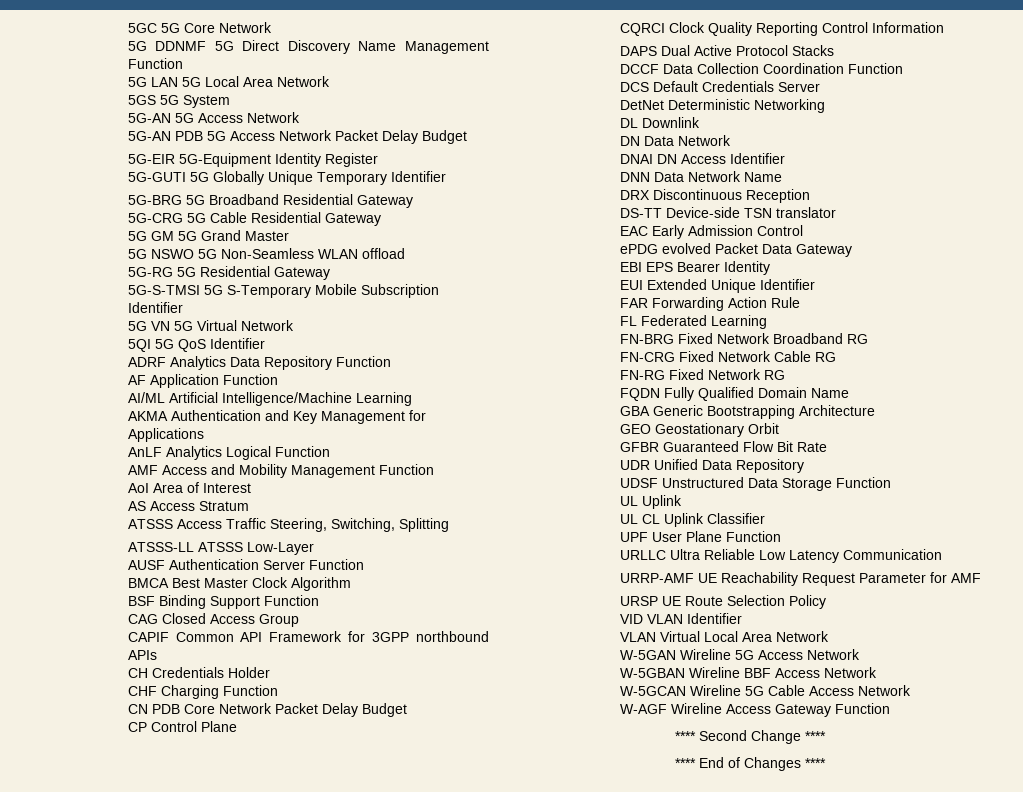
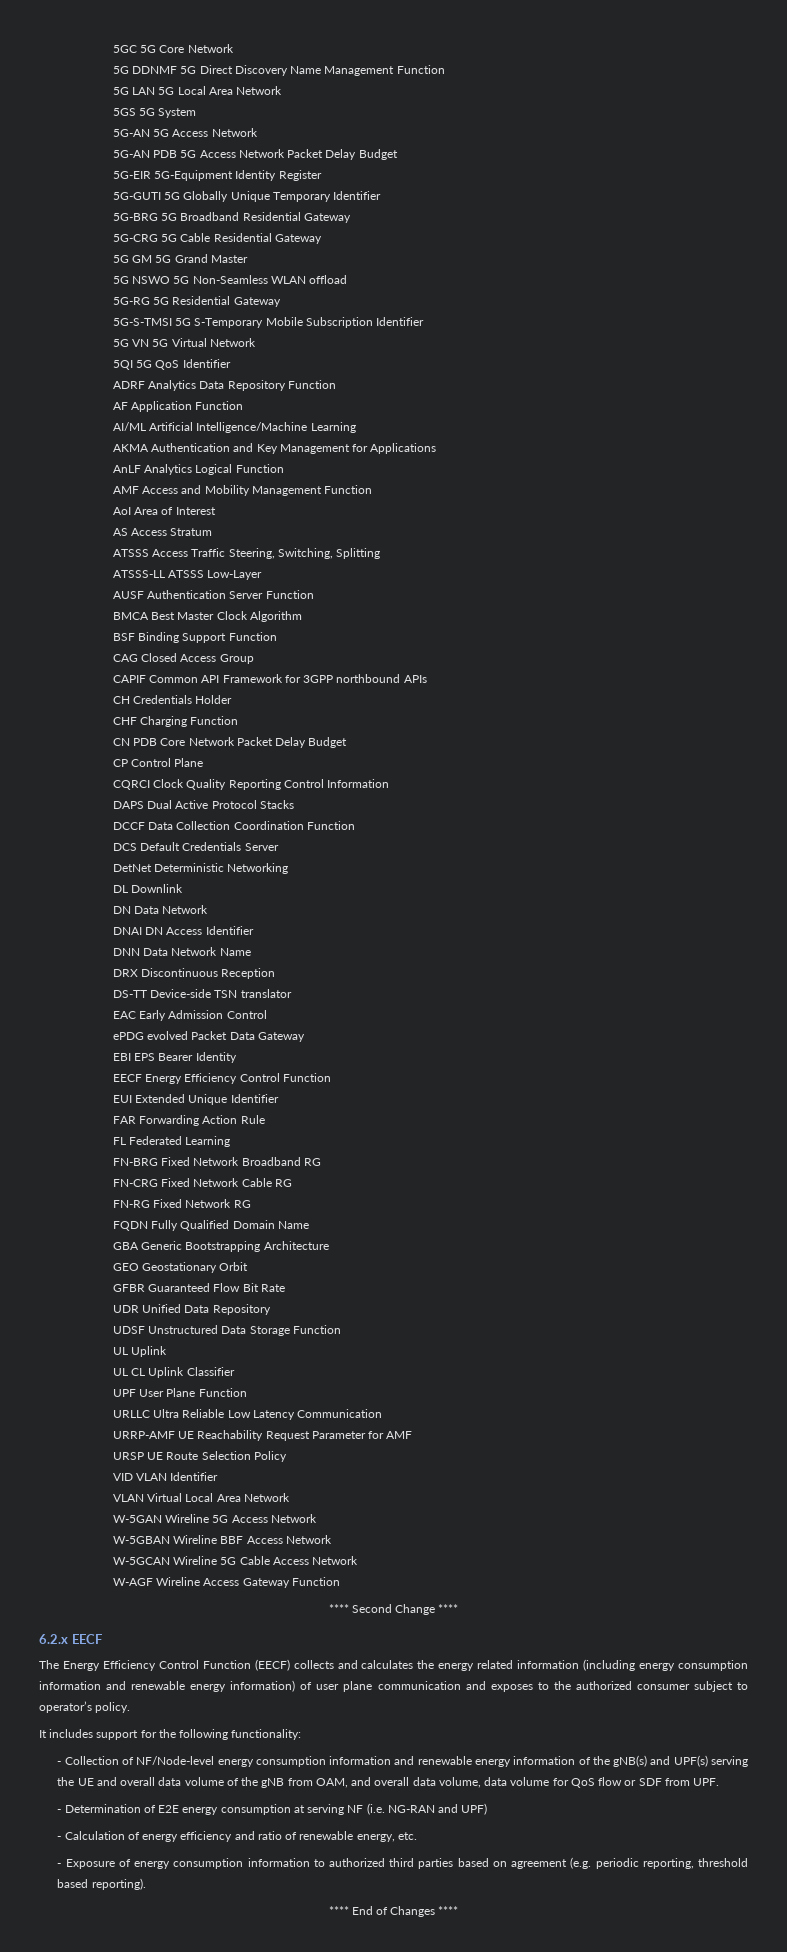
+ EECF Energy Efficiency Control Function
+ 6.2.x EECF
+ The Energy Efficiency Control Function (EECF) collects and calculates the energy related information (including energy consumption information and renewable energy information) of user plane communication and exposes to the authorized consumer subject to operator’s policy.
+ It includes support for the following functionality:
+ - Collection of NF/Node-level energy consumption information and renewable energy information of the gNB(s) and UPF(s) serving the UE and overall data volume of the gNB from OAM, and overall data volume, data volume for QoS flow or SDF from UPF.
+ - Determination of E2E energy consumption at serving NF (i.e. NG-RAN and UPF)
+ - Calculation of energy efficiency and ratio of renewable energy, etc.
+ - Exposure of energy consumption information to authorized third parties based on agreement (e.g. periodic reporting, threshold based reporting).

